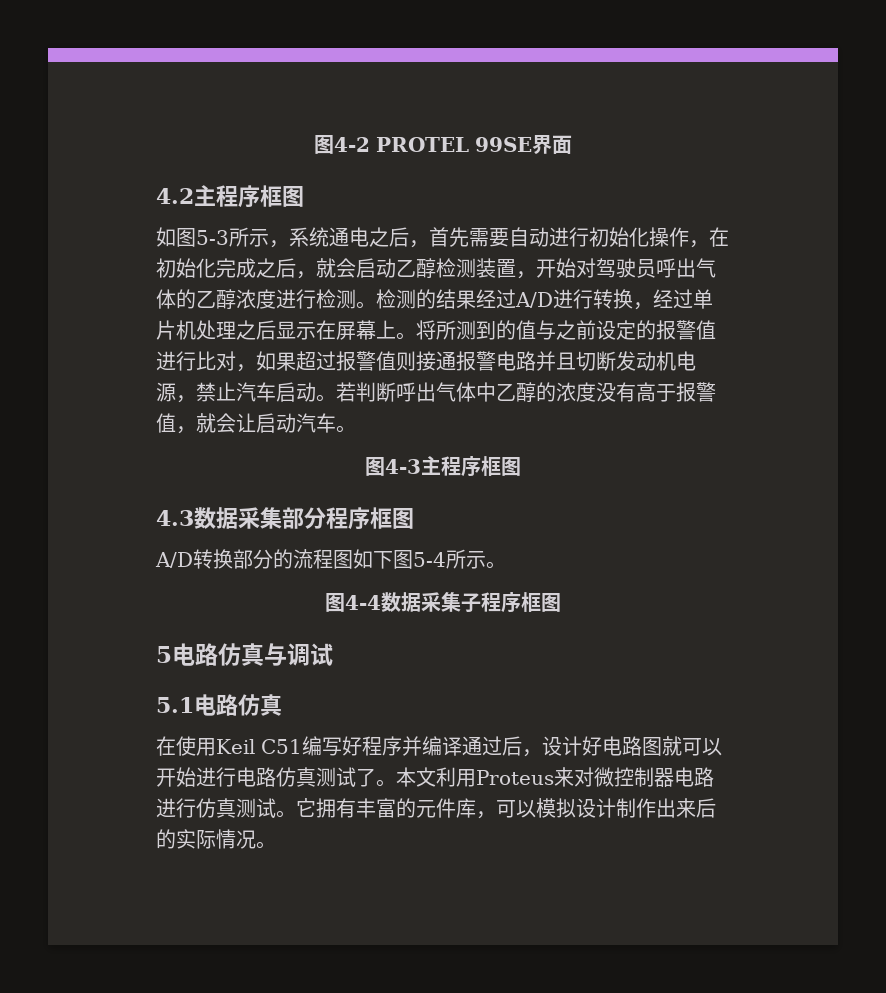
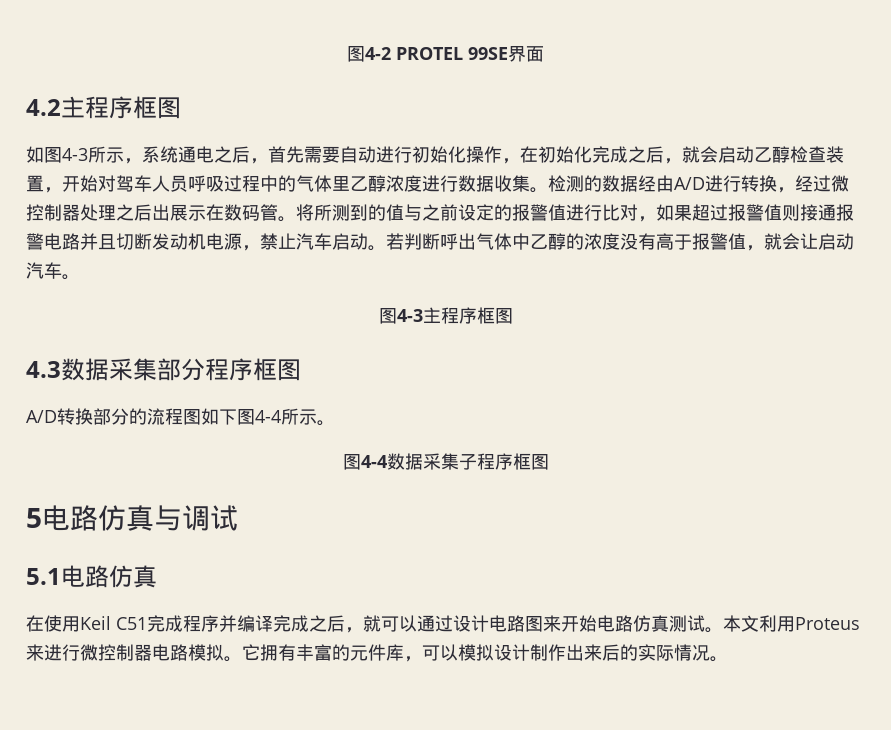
- 如图5-3所示，系统通电之后，首先需要自动进行初始化操作，在初始化完成之后，就会启动乙醇检测装置，开始对驾驶员呼出气体的乙醇浓度进行检测。检测的结果经过A/D进行转换，经过单片机处理之后显示在屏幕上。
+ 如图4-3所示，系统通电之后，首先需要自动进行初始化操作，在初始化完成之后，就会启动乙醇检查装置，开始对驾车人员呼吸过程中的气体里乙醇浓度进行数据收集。检测的数据经由A/D进行转换，经过微控制器处理之后出展示在数码管。
- A/D转换部分的流程图如下图5-4所示。
+ A/D转换部分的流程图如下图4-4所示。
- 在使用Keil C51编写好程序并编译通过后，设计好电路图就可以开始进行电路仿真测试了。
+ 在使用Keil C51完成程序并编译完成之后，就可以通过设计电路图来开始电路仿真测试。
- 本文利用Proteus来对微控制器电路进行仿真测试。
+ 本文利用Proteus来进行微控制器电路模拟。

